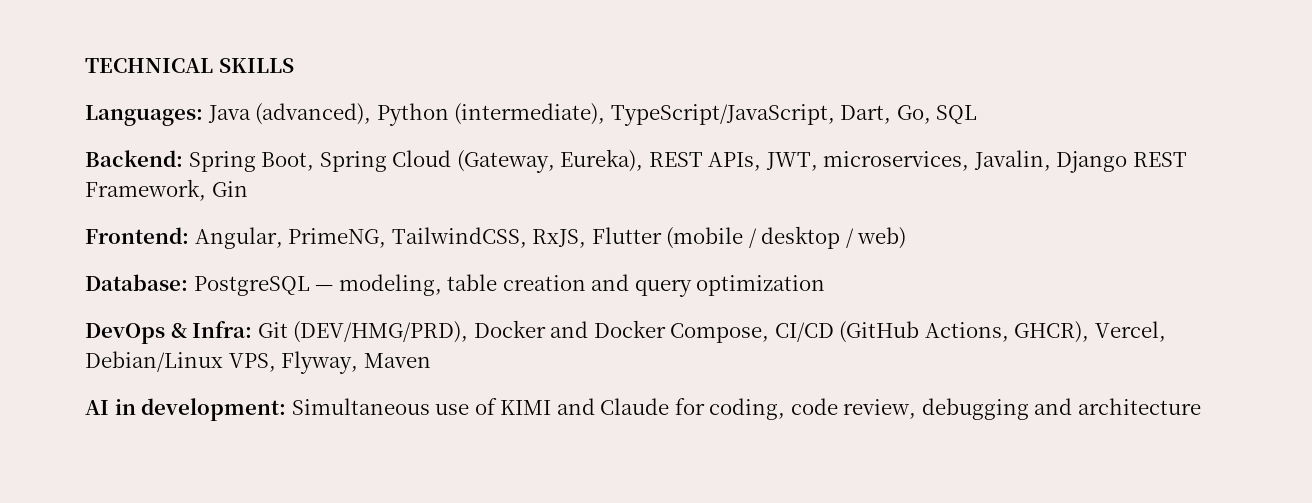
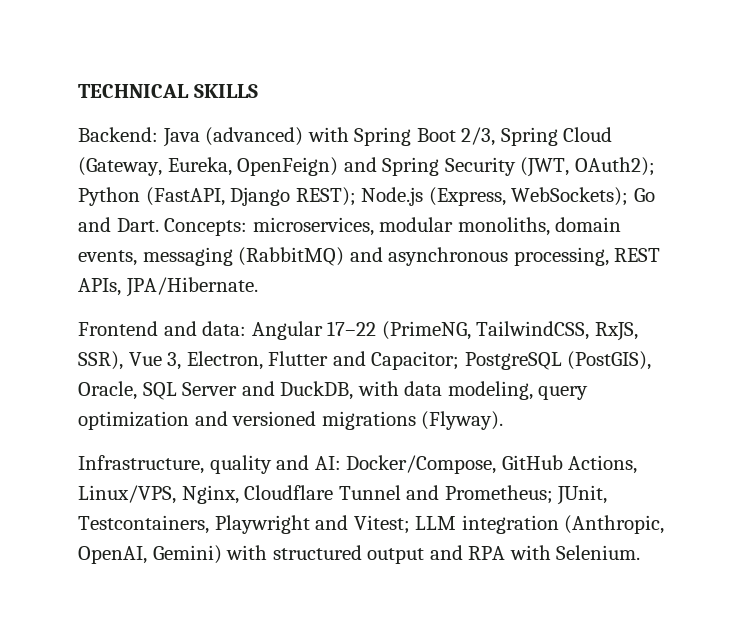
- Languages: Java (advanced), Python (intermediate), TypeScript/JavaScript, Dart, Go, SQL
- Backend: Spring Boot, Spring Cloud (Gateway, Eureka), REST APIs, JWT, microservices, Javalin, Django REST Framework, Gin
- Frontend: Angular, PrimeNG, TailwindCSS, RxJS, Flutter (mobile / desktop / web)
- Database: PostgreSQL — modeling, table creation and query optimization
- DevOps & Infra: Git (DEV/HMG/PRD), Docker and Docker Compose, CI/CD (GitHub Actions, GHCR), Vercel, Debian/Linux VPS, Flyway, Maven
- AI in development: Simultaneous use of KIMI and Claude for coding, code review, debugging and architecture
+ Backend: Java (advanced) with Spring Boot 2/3, Spring Cloud (Gateway, Eureka, OpenFeign) and Spring Security (JWT, OAuth2); Python (FastAPI, Django REST); Node.js (Express, WebSockets); Go and Dart. Concepts: microservices, modular monoliths, domain events, messaging (RabbitMQ) and asynchronous processing, REST APIs, JPA/Hibernate.
+ Frontend and data: Angular 17–22 (PrimeNG, TailwindCSS, RxJS, SSR), Vue 3, Electron, Flutter and Capacitor; PostgreSQL (PostGIS), Oracle, SQL Server and DuckDB, with data modeling, query optimization and versioned migrations (Flyway).
+ Infrastructure, quality and AI: Docker/Compose, GitHub Actions, Linux/VPS, Nginx, Cloudflare Tunnel and Prometheus; JUnit, Testcontainers, Playwright and Vitest; LLM integration (Anthropic, OpenAI, Gemini) with structured output and RPA with Selenium.

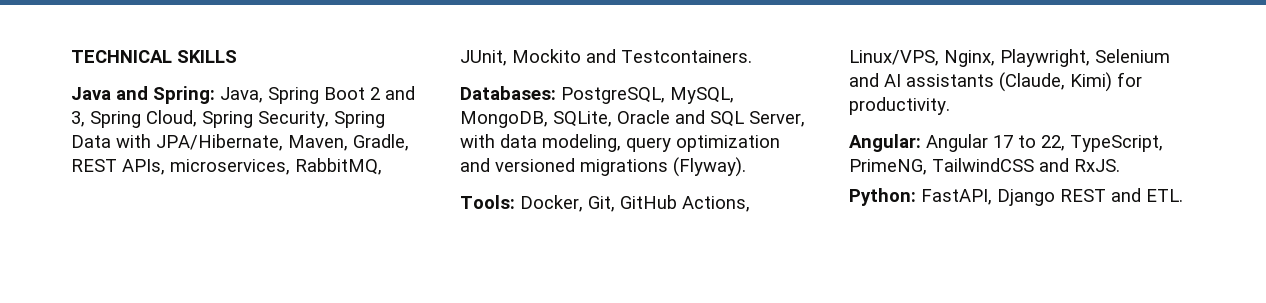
- Backend: Java (advanced) with Spring Boot 2/3, Spring Cloud (Gateway, Eureka, OpenFeign) and Spring Security (JWT, OAuth2); Python (FastAPI, Django REST); Node.js (Express, WebSockets); Go and Dart. Concepts: microservices, modular monoliths, domain events, messaging (RabbitMQ) and asynchronous processing, REST APIs, JPA/Hibernate.
- Frontend and data: Angular 17–22 (PrimeNG, TailwindCSS, RxJS, SSR), Vue 3, Electron, Flutter and Capacitor; PostgreSQL (PostGIS), Oracle, SQL Server and DuckDB, with data modeling, query optimization and versioned migrations (Flyway).
+ Java and Spring: Java, Spring Boot 2 and 3, Spring Cloud, Spring Security, Spring Data with JPA/Hibernate, Maven, Gradle, REST APIs, microservices, RabbitMQ, JUnit, Mockito and Testcontainers.
+ Databases: PostgreSQL, MySQL, MongoDB, SQLite, Oracle and SQL Server, with data modeling, query optimization and versioned migrations (Flyway).
- Infrastructure, quality and AI: Docker/Compose, GitHub Actions, Linux/VPS, Nginx, Cloudflare Tunnel and Prometheus; JUnit, Testcontainers, Playwright and Vitest; LLM integration (Anthropic, OpenAI, Gemini) with structured output and RPA with Selenium.
+ Tools: Docker, Git, GitHub Actions, Linux/VPS, Nginx, Playwright, Selenium and AI assistants (Claude, Kimi) for productivity.
+ Angular: Angular 17 to 22, TypeScript, PrimeNG, TailwindCSS and RxJS.
+ Python: FastAPI, Django REST and ETL.

